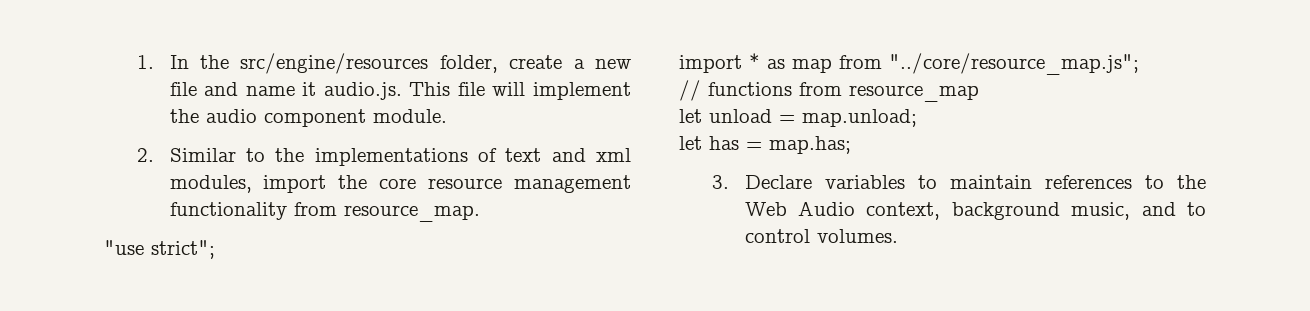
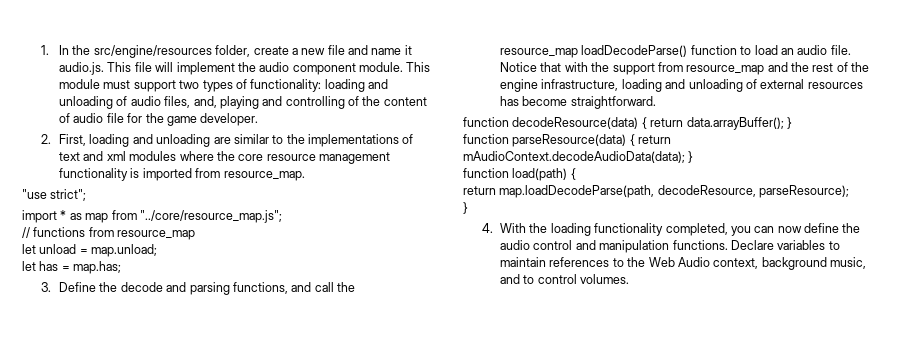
- 1. In the src/engine/resources folder, create a new file and name it audio.js. This file will implement the audio component module.
- 2. Similar to the implementations of text and xml modules, import the core resource management functionality from resource_map.
+ 1. In the src/engine/resources folder, create a new file and name it audio.js. This file will implement the audio component module. This module must support two types of functionality: loading and unloading of audio files, and, playing and controlling of the content of audio file for the game developer.
+ 2. First, loading and unloading are similar to the implementations of text and xml modules where the core resource management functionality is imported from resource_map.
- 3. Declare variables to maintain references to the Web Audio context, background music, and to control volumes.
+ 3. Define the decode and parsing functions, and call the resource_map loadDecodeParse() function to load an audio file. Notice that with the support from resource_map and the rest of the engine infrastructure, loading and unloading of external resources has become straightforward.
+ function decodeResource(data) { return data.arrayBuffer(); }
+ function parseResource(data) { return mAudioContext.decodeAudioData(data); }
+ function load(path) {
+ return map.loadDecodeParse(path, decodeResource, parseResource);
+ }
+ 4. With the loading functionality completed, you can now define the audio control and manipulation functions. Declare variables to maintain references to the Web Audio context, background music, and to control volumes.

